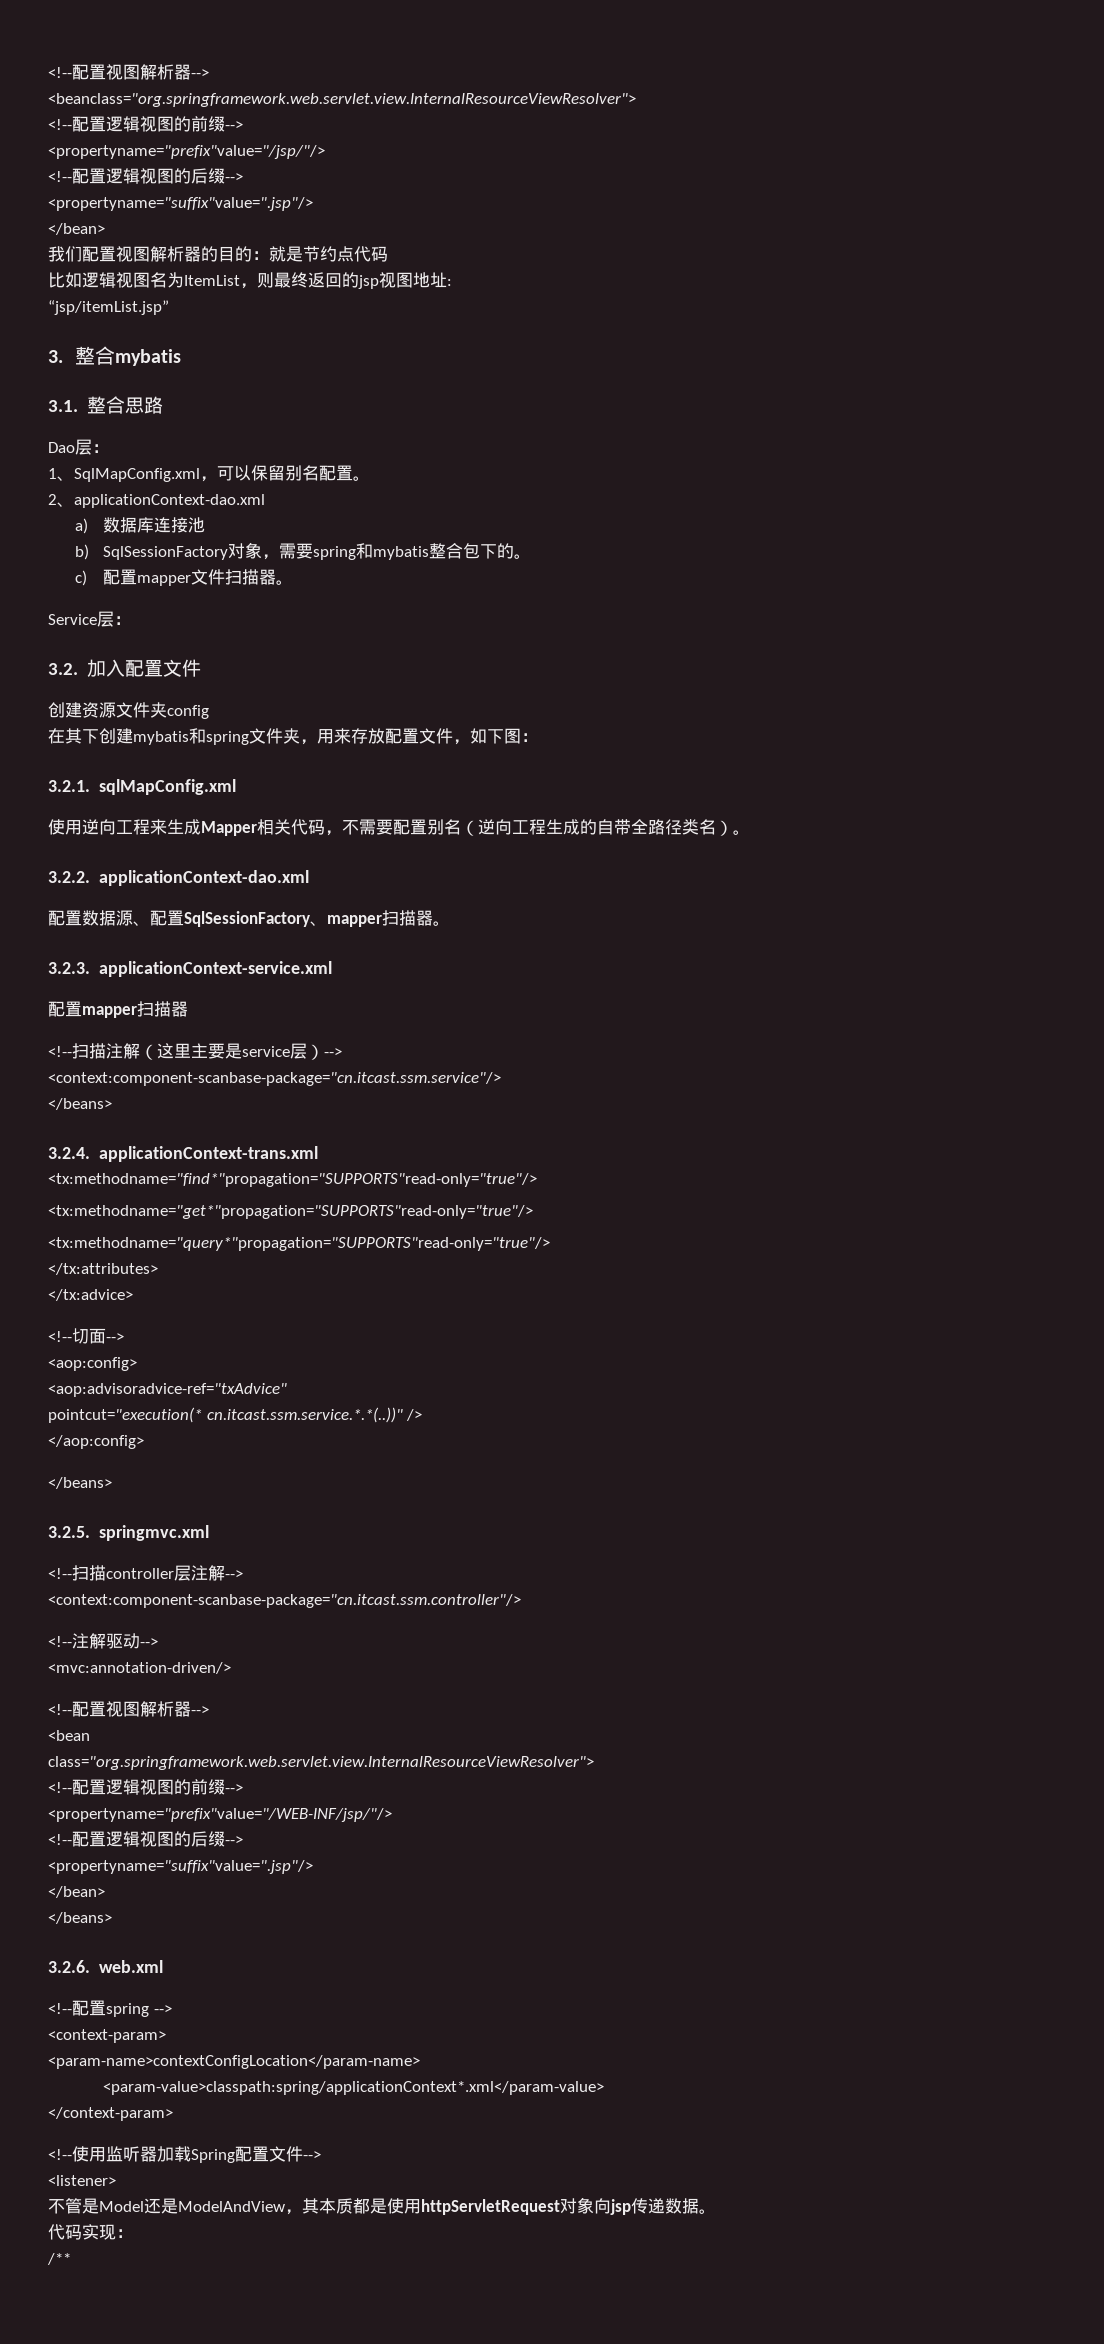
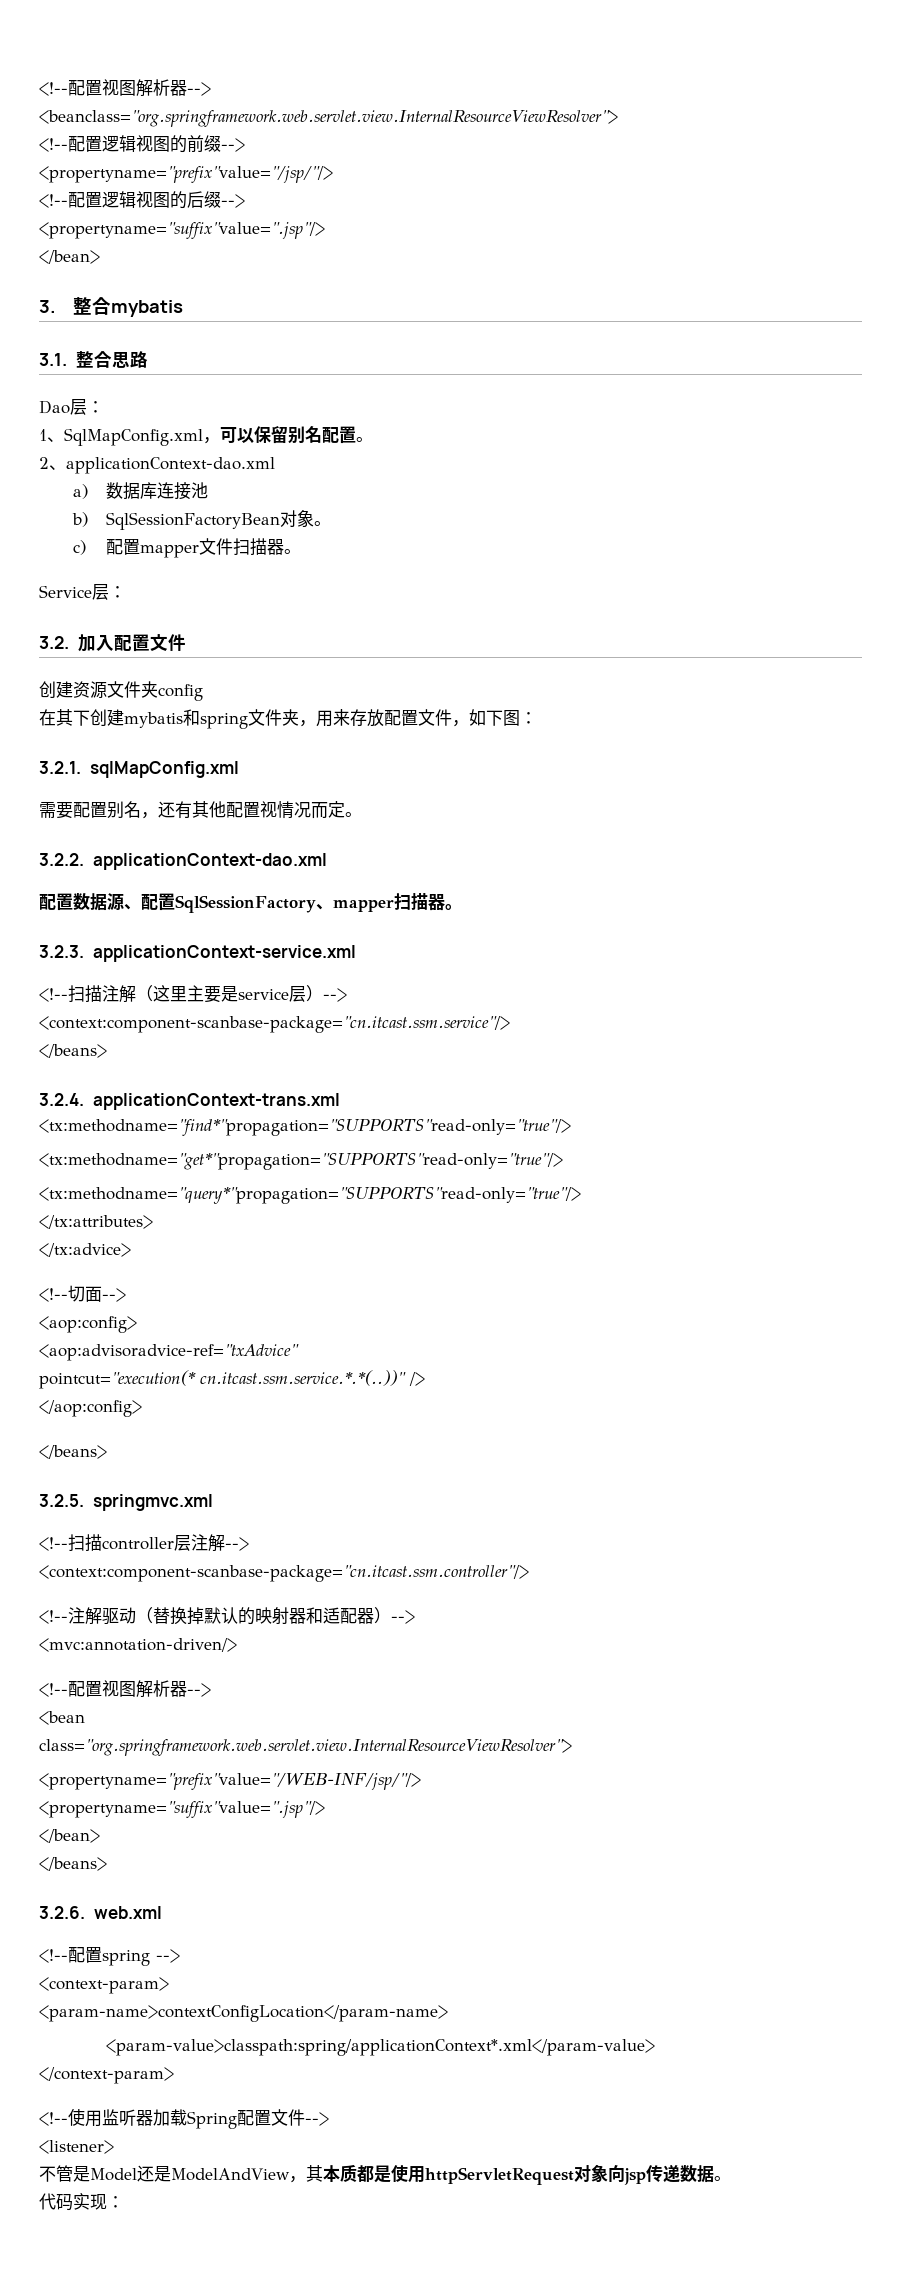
- 我们配置视图解析器的目的：就是节约点代码
- 比如逻辑视图名为ItemList，则最终返回的jsp视图地址:
- “jsp/itemList.jsp”
- b) SqlSessionFactory对象，需要spring和mybatis整合包下的。
+ b) SqlSessionFactoryBean对象。
- 使用逆向工程来生成Mapper相关代码，不需要配置别名（逆向工程生成的自带全路径类名）。
+ 需要配置别名，还有其他配置视情况而定。
- 配置mapper扫描器
- <!--注解驱动-->
+ <!--注解驱动（替换掉默认的映射器和适配器）-->
  class="org.springframework.web.servlet.view.InternalResourceViewResolver">
- <!--配置逻辑视图的前缀-->
  <propertyname="prefix"value="/WEB-INF/jsp/"/>
- <!--配置逻辑视图的后缀-->
- /**

